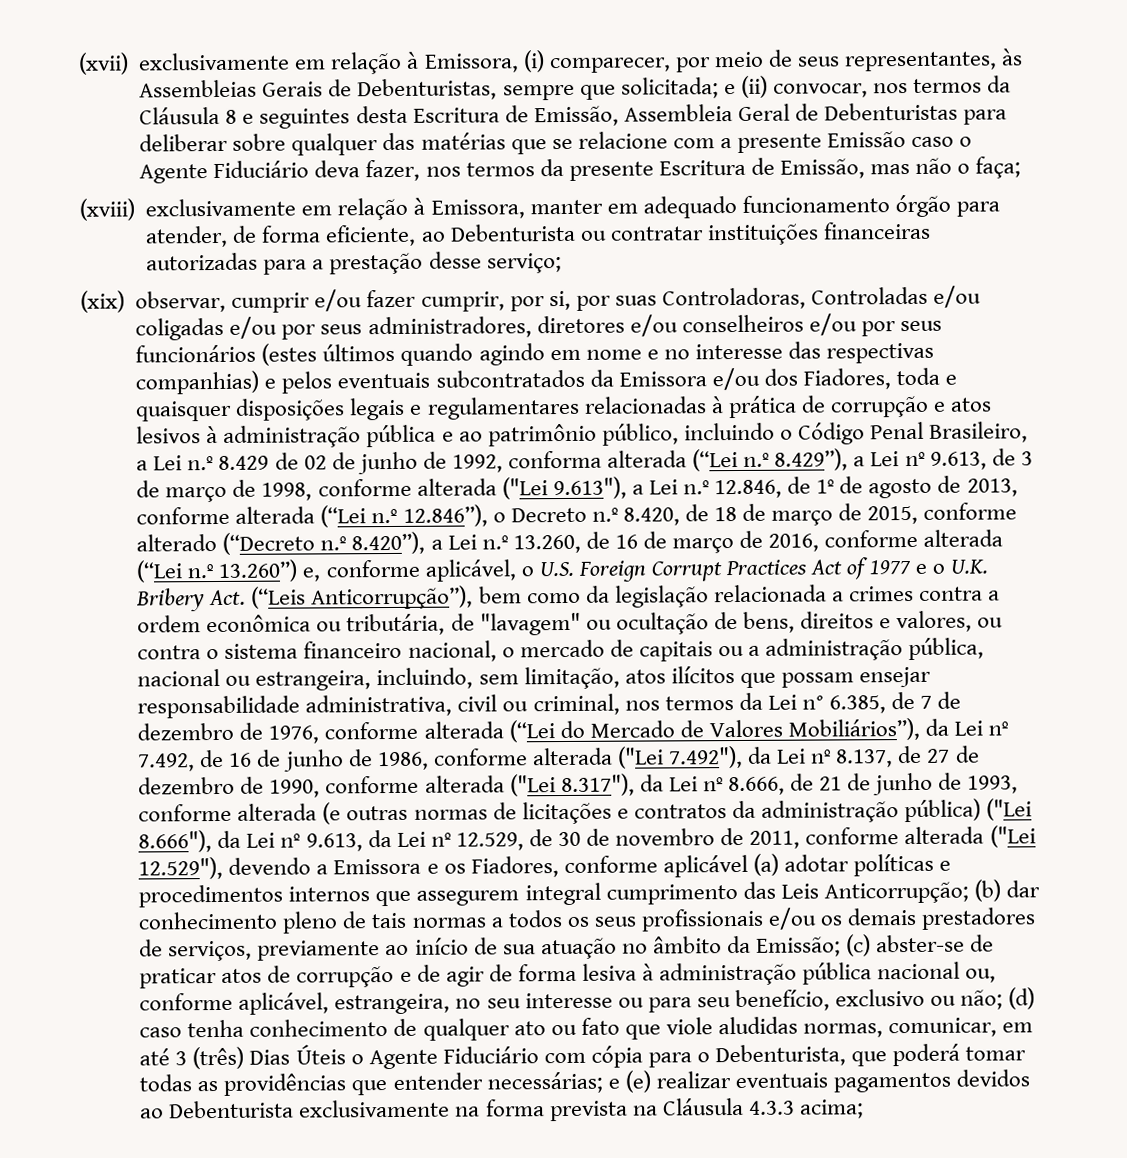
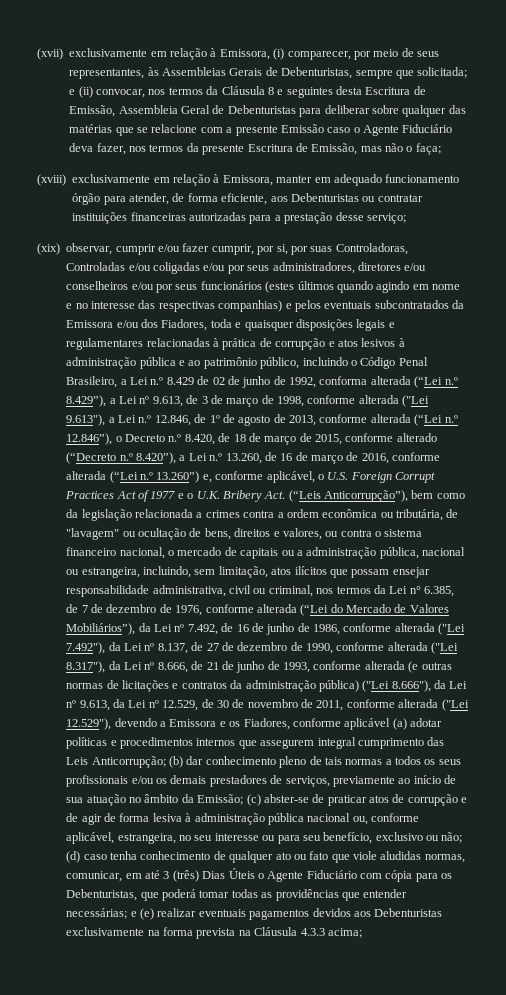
- (xviii) exclusivamente em relação à Emissora, manter em adequado funcionamento órgão para atender, de forma eficiente, ao Debenturista ou contratar instituições financeiras autorizadas para a prestação desse serviço;
+ (xviii) exclusivamente em relação à Emissora, manter em adequado funcionamento órgão para atender, de forma eficiente, aos Debenturistas ou contratar instituições financeiras autorizadas para a prestação desse serviço;
- (d) caso tenha conhecimento de qualquer ato ou fato que viole aludidas normas, comunicar, em até 3 (três) Dias Úteis o Agente Fiduciário com cópia para o Debenturista, que poderá tomar todas as providências que entender necessárias;
+ (d) caso tenha conhecimento de qualquer ato ou fato que viole aludidas normas, comunicar, em até 3 (três) Dias Úteis o Agente Fiduciário com cópia para os Debenturistas, que poderá tomar todas as providências que entender necessárias;
- e (e) realizar eventuais pagamentos devidos ao Debenturista exclusivamente na forma prevista na Cláusula 4.3.3 acima;
+ e (e) realizar eventuais pagamentos devidos aos Debenturistas exclusivamente na forma prevista na Cláusula 4.3.3 acima;

